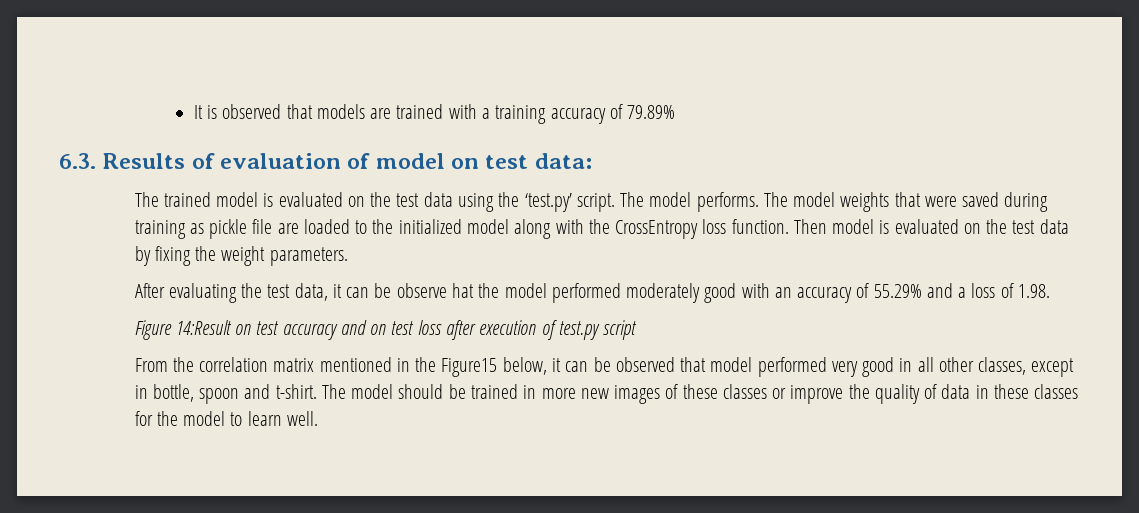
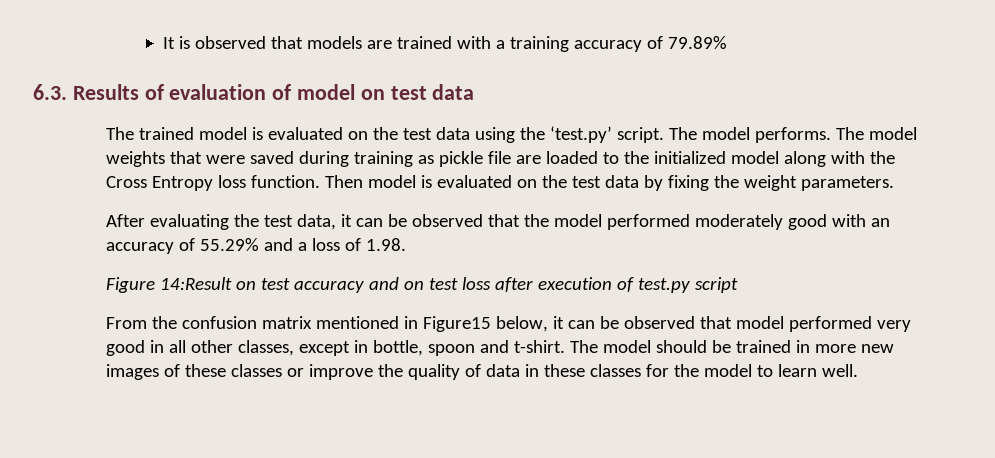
- 6.3. Results of evaluation of model on test data:
+ 6.3. Results of evaluation of model on test data
- The model weights that were saved during training as pickle file are loaded to the initialized model along with the CrossEntropy loss function.
+ The model weights that were saved during training as pickle file are loaded to the initialized model along with the Cross Entropy loss function.
- After evaluating the test data, it can be observe hat the model performed moderately good with an accuracy of 55.29% and a loss of 1.98.
+ After evaluating the test data, it can be observed that the model performed moderately good with an accuracy of 55.29% and a loss of 1.98.
- From the correlation matrix mentioned in the Figure15 below, it can be observed that model performed very good in all other classes, except in bottle, spoon and t-shirt.
+ From the confusion matrix mentioned in Figure15 below, it can be observed that model performed very good in all other classes, except in bottle, spoon and t-shirt.

